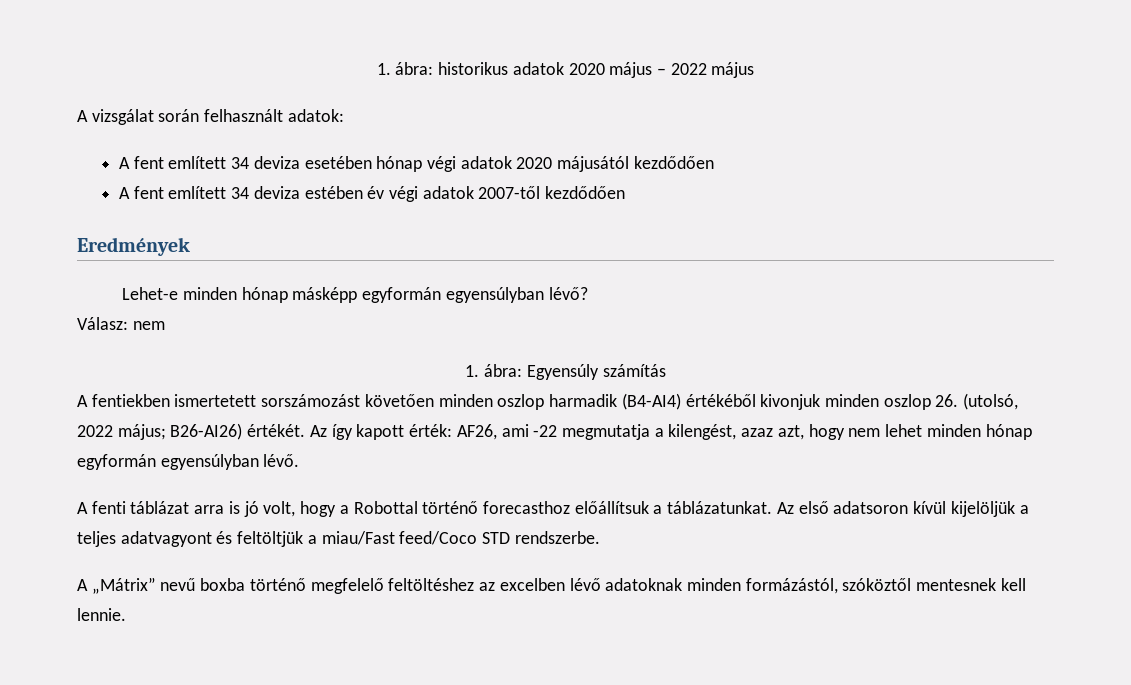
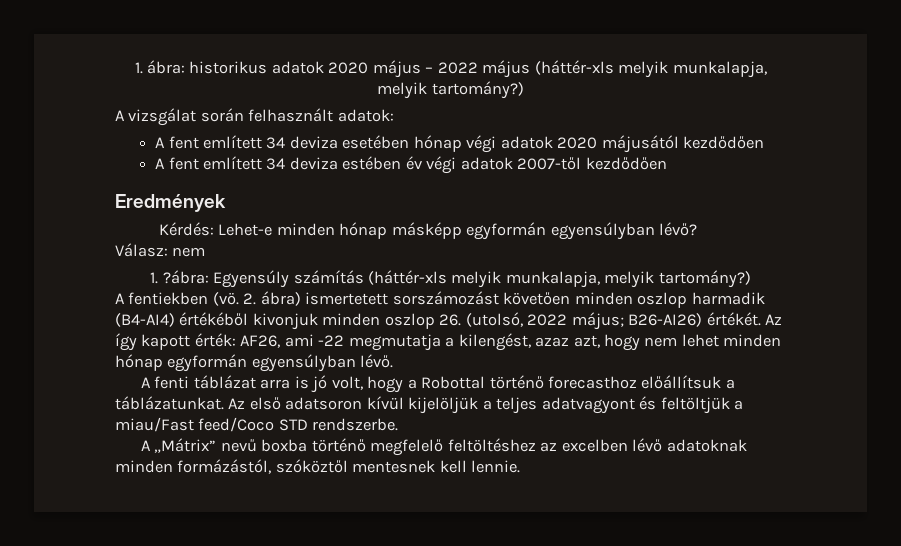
- 1. ábra: historikus adatok 2020 május – 2022 május
+ 1. ábra: historikus adatok 2020 május – 2022 május (háttér-xls melyik munkalapja, melyik tartomány?)
- Lehet-e minden hónap másképp egyformán egyensúlyban lévő?
+ Kérdés: Lehet-e minden hónap másképp egyformán egyensúlyban lévő?
- 1. ábra: Egyensúly számítás
+ 1. ?ábra: Egyensúly számítás (háttér-xls melyik munkalapja, melyik tartomány?)
- A fentiekben ismertetett sorszámozást követően minden oszlop harmadik (B4-AI4) értékéből kivonjuk minden oszlop 26. (utolsó, 2022 május; B26-AI26) értékét.
+ A fentiekben (vö. 2. ábra) ismertetett sorszámozást követően minden oszlop harmadik (B4-AI4) értékéből kivonjuk minden oszlop 26. (utolsó, 2022 május; B26-AI26) értékét.

